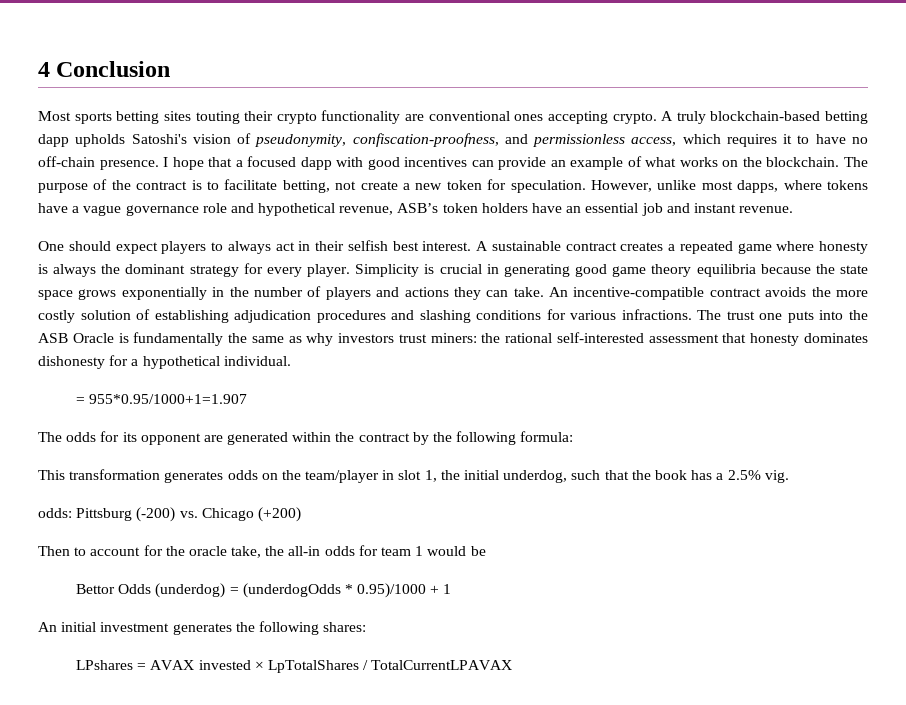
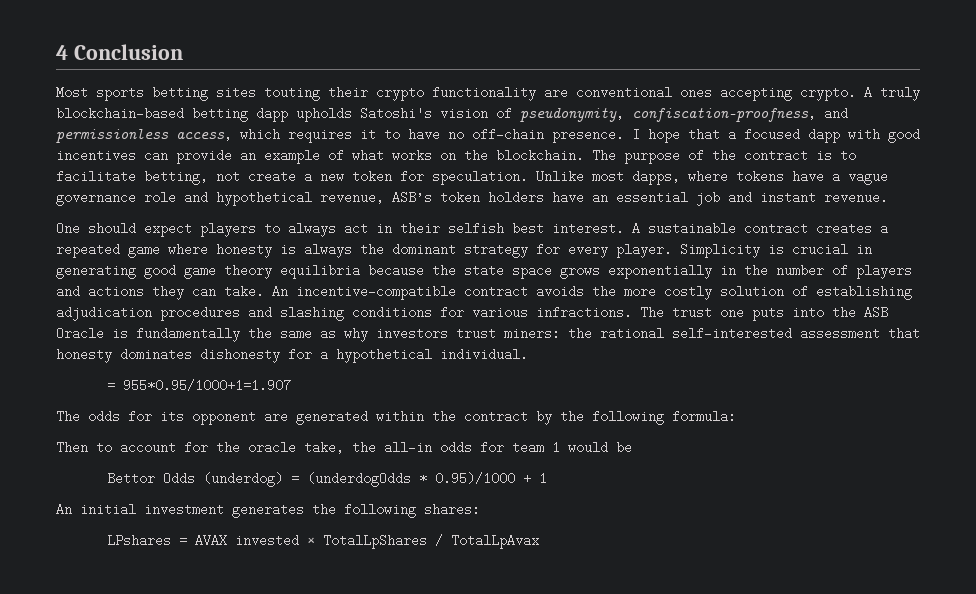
- However, unlike most dapps, where tokens have a vague governance role and hypothetical revenue, ASB’s token holders have an essential job and instant revenue.
+ Unlike most dapps, where tokens have a vague governance role and hypothetical revenue, ASB’s token holders have an essential job and instant revenue.
- This transformation generates odds on the team/player in slot 1, the initial underdog, such that the book has a 2.5% vig.
- odds: Pittsburg (-200) vs. Chicago (+200)
- LPshares = AVAX invested × LpTotalShares / TotalCurrentLPAVAX
+ LPshares = AVAX invested × TotalLpShares / TotalLpAvax

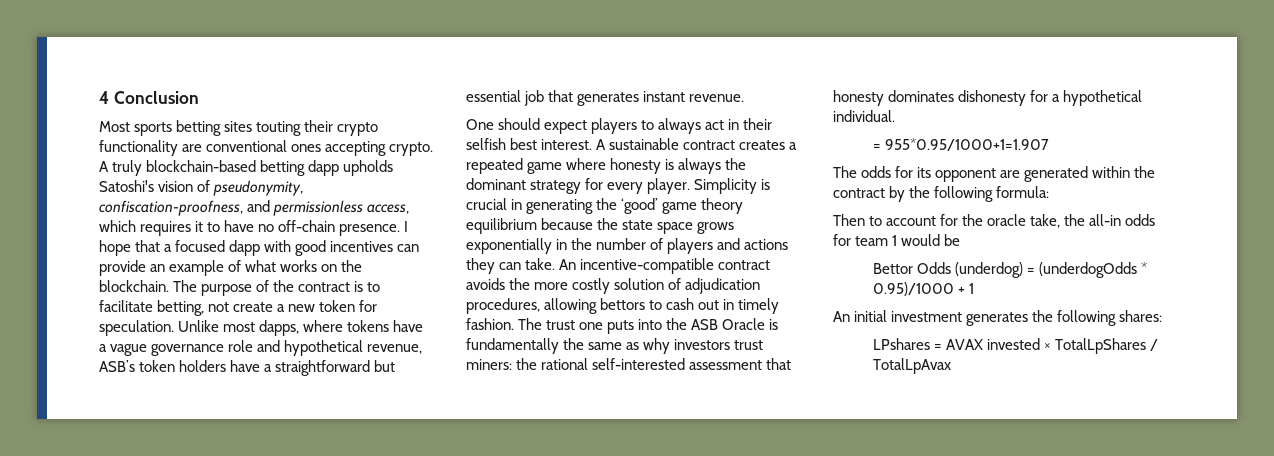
- Unlike most dapps, where tokens have a vague governance role and hypothetical revenue, ASB’s token holders have an essential job and instant revenue.
+ Unlike most dapps, where tokens have a vague governance role and hypothetical revenue, ASB’s token holders have a straightforward but essential job that generates instant revenue.
- Simplicity is crucial in generating good game theory equilibria because the state space grows exponentially in the number of players and actions they can take.
+ Simplicity is crucial in generating the ‘good’ game theory equilibrium because the state space grows exponentially in the number of players and actions they can take.
- An incentive-compatible contract avoids the more costly solution of establishing adjudication procedures and slashing conditions for various infractions.
+ An incentive-compatible contract avoids the more costly solution of adjudication procedures, allowing bettors to cash out in timely fashion.

